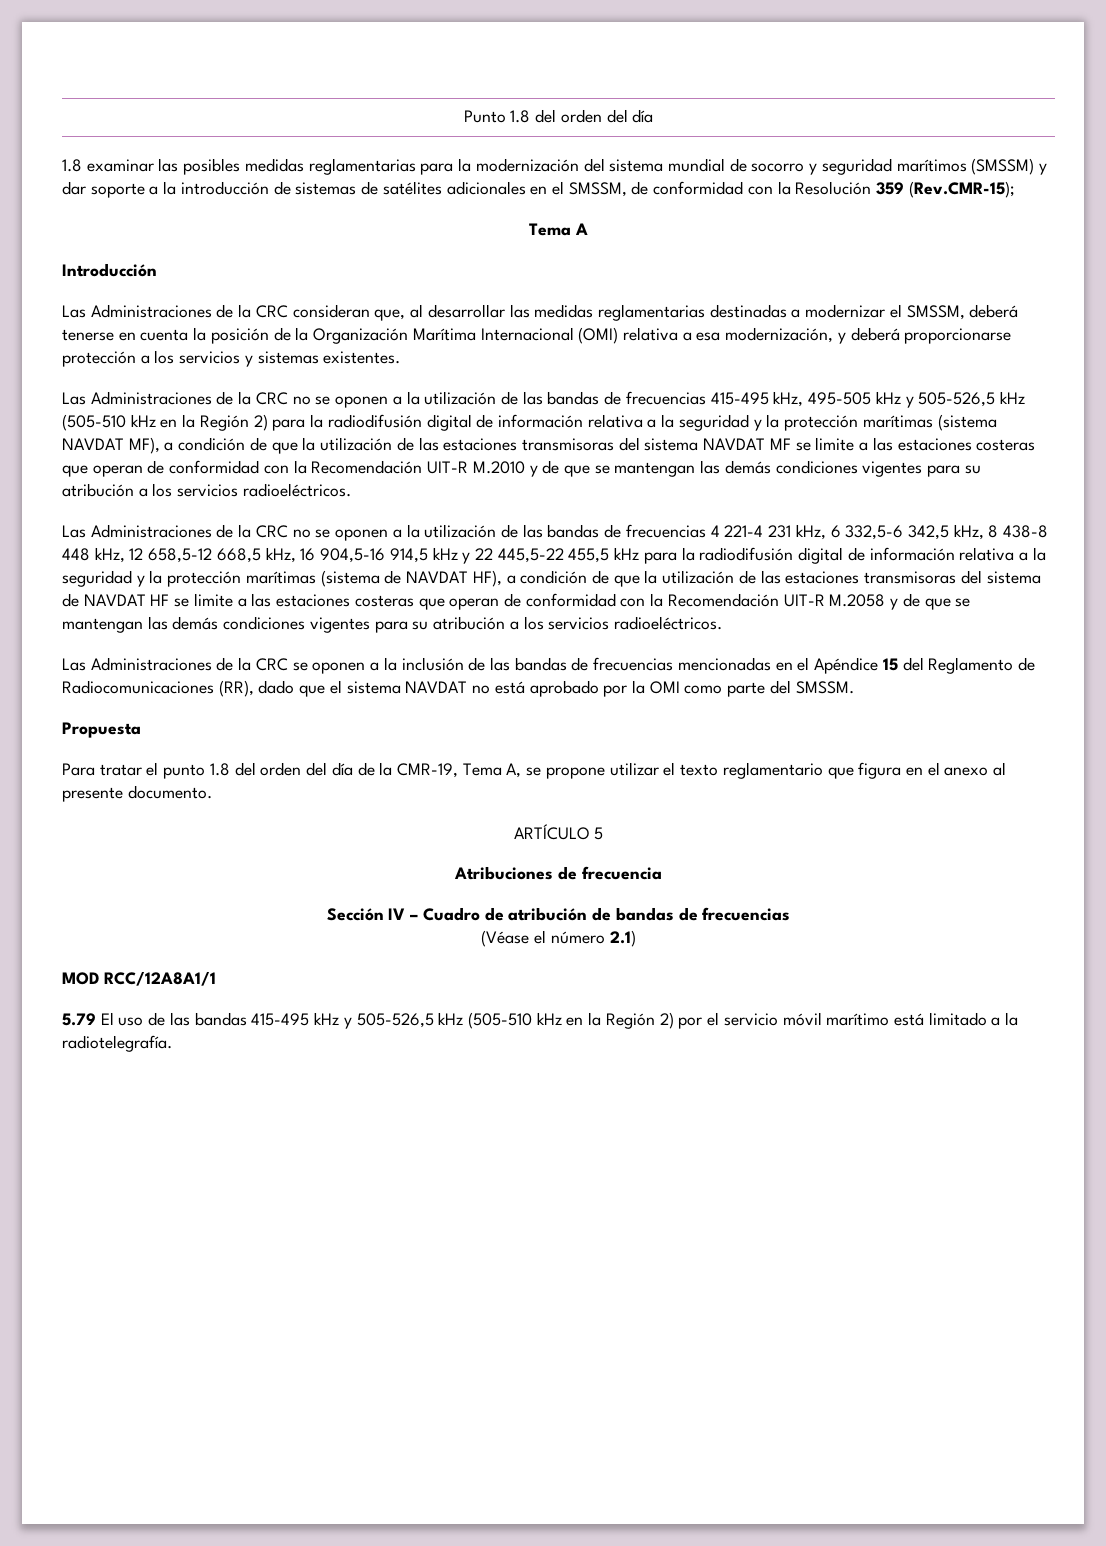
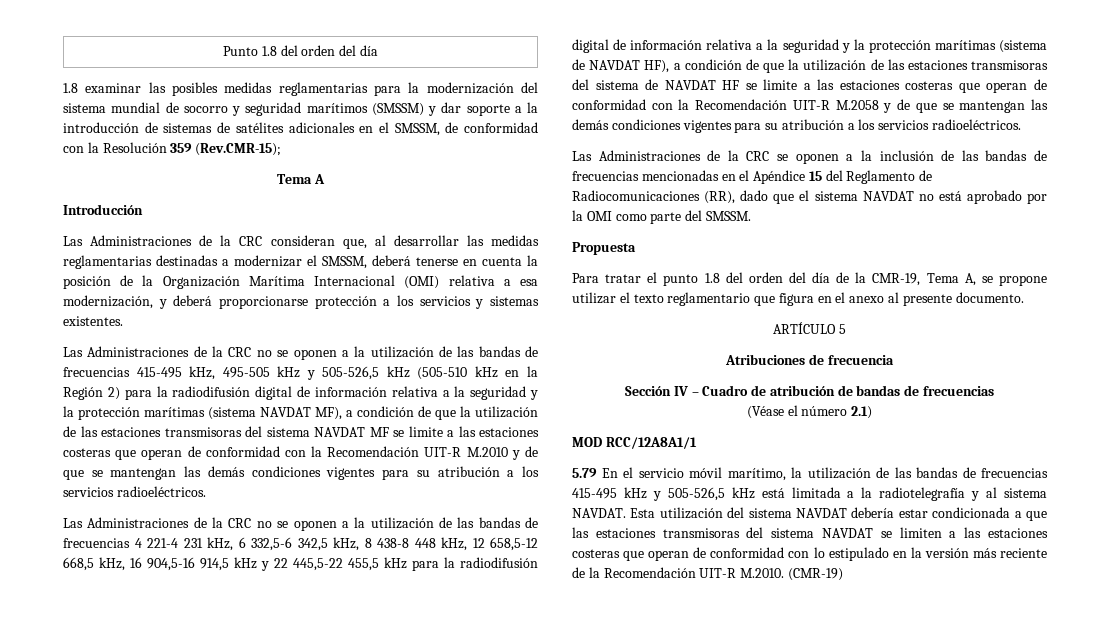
- 5.79 El uso de las bandas 415-495 kHz y 505-526,5 kHz (505-510 kHz en la Región 2) por el servicio móvil marítimo está limitado a la radiotelegrafía.
+ 5.79 En el servicio móvil marítimo, la utilización de las bandas de frecuencias 415-495 kHz y 505-526,5 kHz está limitada a la radiotelegrafía y al sistema NAVDAT. Esta utilización del sistema NAVDAT debería estar condicionada a que las estaciones transmisoras del sistema NAVDAT se limiten a las estaciones costeras que operan de conformidad con lo estipulado en la versión más reciente de la Recomendación UIT-R M.2010. (CMR-19)

